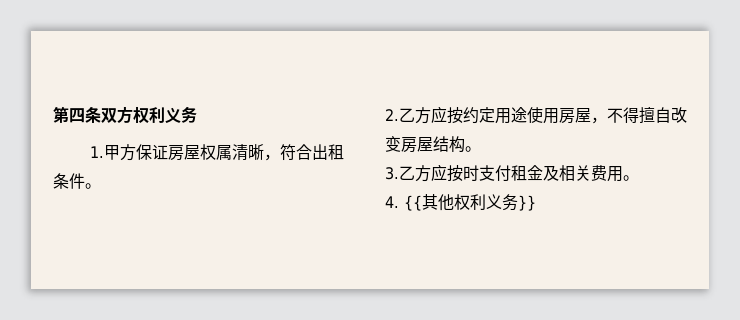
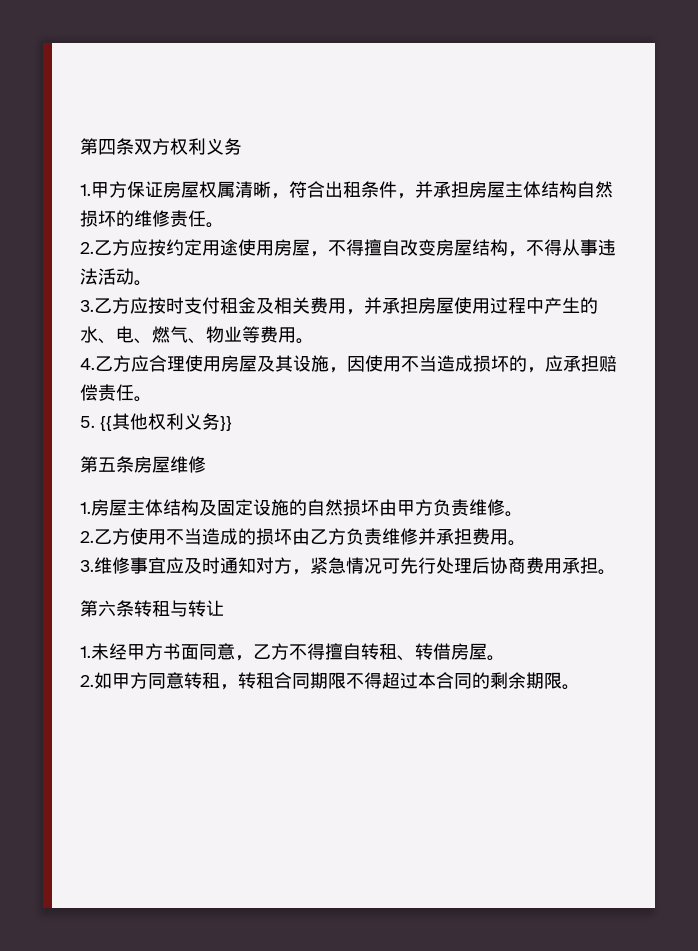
- 1.甲方保证房屋权属清晰，符合出租条件。
+ 1.甲方保证房屋权属清晰，符合出租条件，并承担房屋主体结构自然损坏的维修责任。
- 2.乙方应按约定用途使用房屋，不得擅自改变房屋结构。
+ 2.乙方应按约定用途使用房屋，不得擅自改变房屋结构，不得从事违法活动。
- 3.乙方应按时支付租金及相关费用。
- 4. {{其他权利义务}}
+ 3.乙方应按时支付租金及相关费用，并承担房屋使用过程中产生的水、电、燃气、物业等费用。
+ 4.乙方应合理使用房屋及其设施，因使用不当造成损坏的，应承担赔偿责任。
+ 5. {{其他权利义务}}
+ 第五条房屋维修
+ 1.房屋主体结构及固定设施的自然损坏由甲方负责维修。
+ 2.乙方使用不当造成的损坏由乙方负责维修并承担费用。
+ 3.维修事宜应及时通知对方，紧急情况可先行处理后协商费用承担。
+ 第六条转租与转让
+ 1.未经甲方书面同意，乙方不得擅自转租、转借房屋。
+ 2.如甲方同意转租，转租合同期限不得超过本合同的剩余期限。

